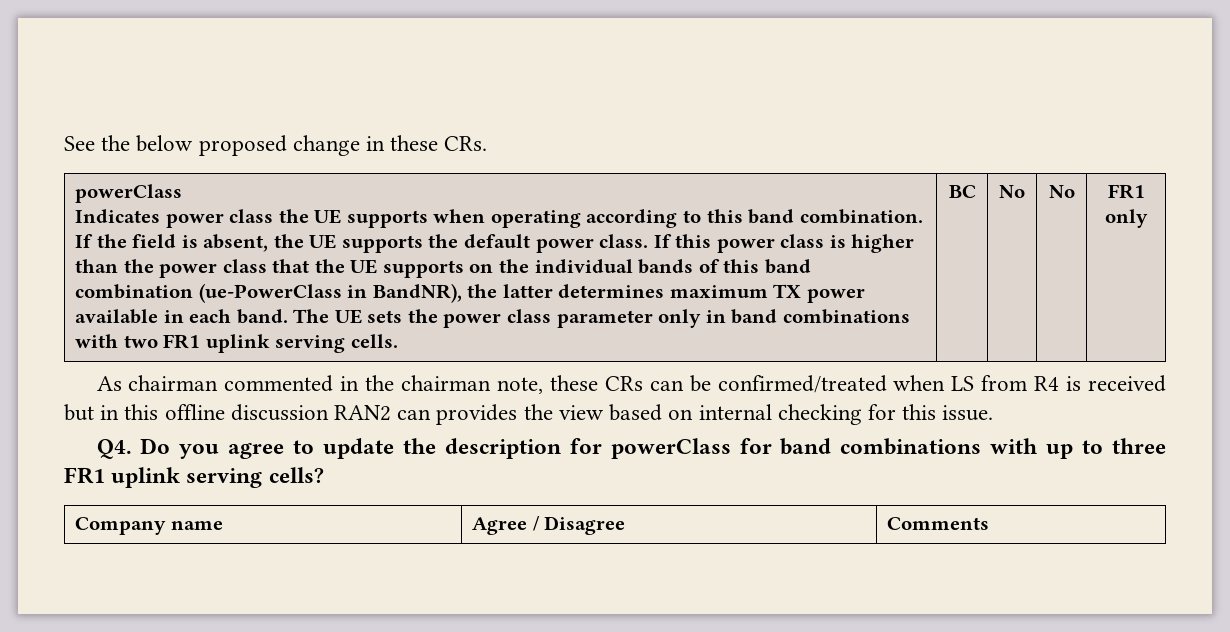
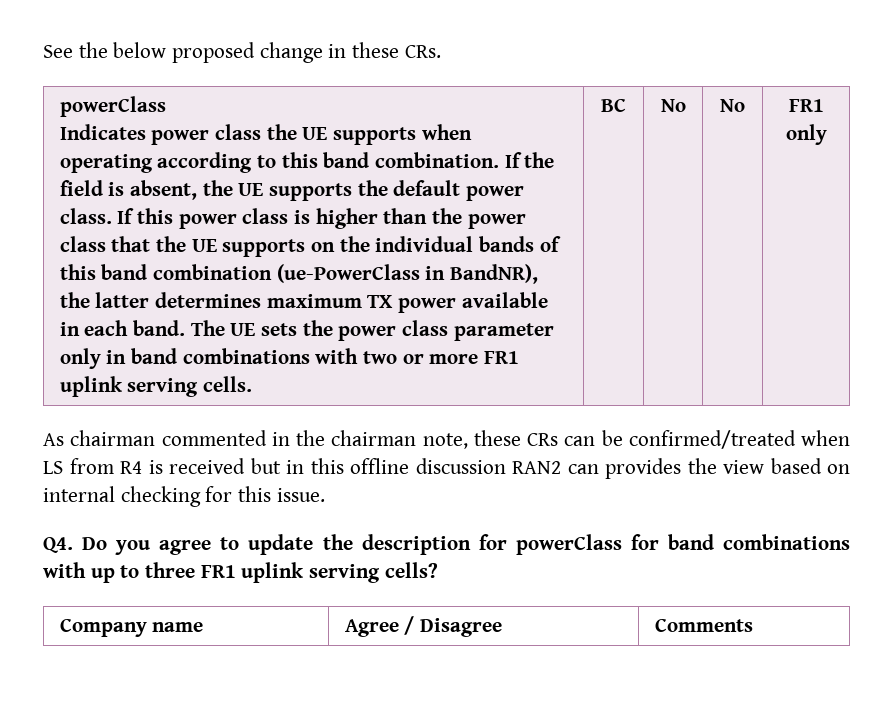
- The UE sets the power class parameter only in band combinations with two FR1 uplink serving cells.
+ The UE sets the power class parameter only in band combinations with two or more FR1 uplink serving cells.

